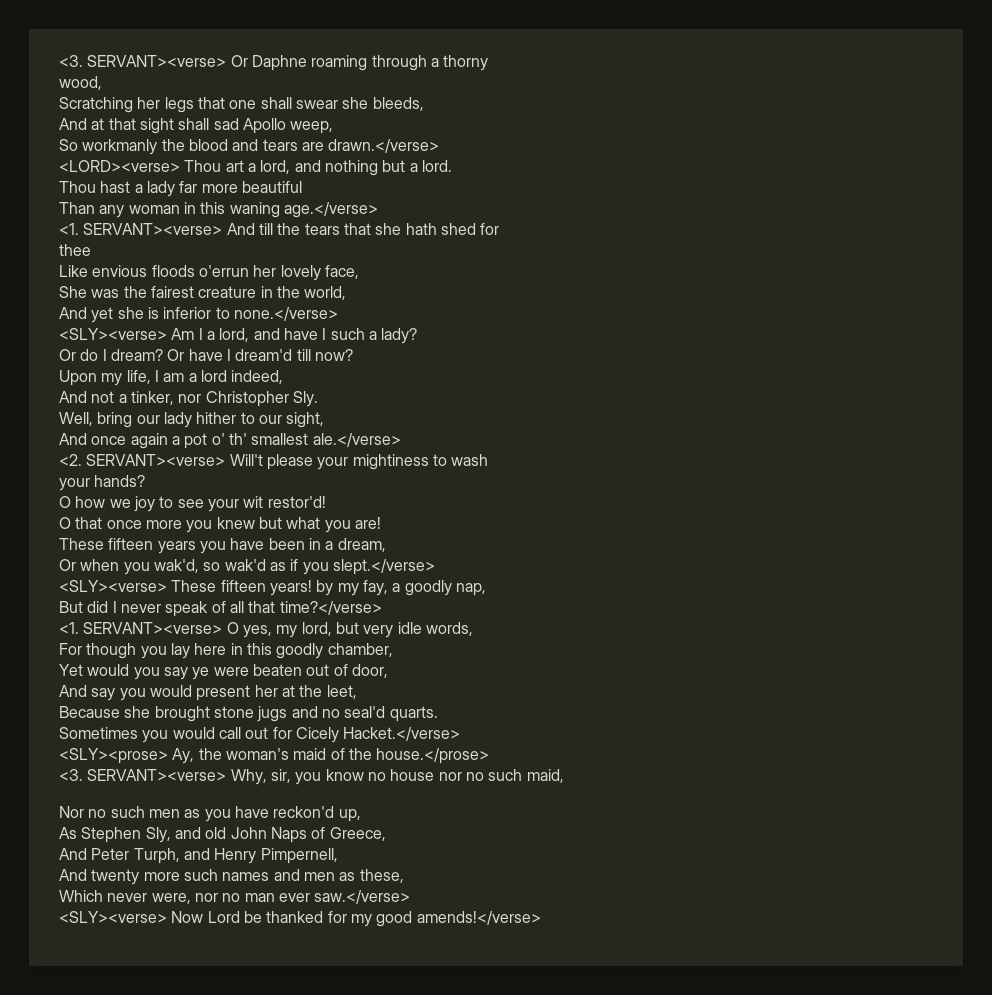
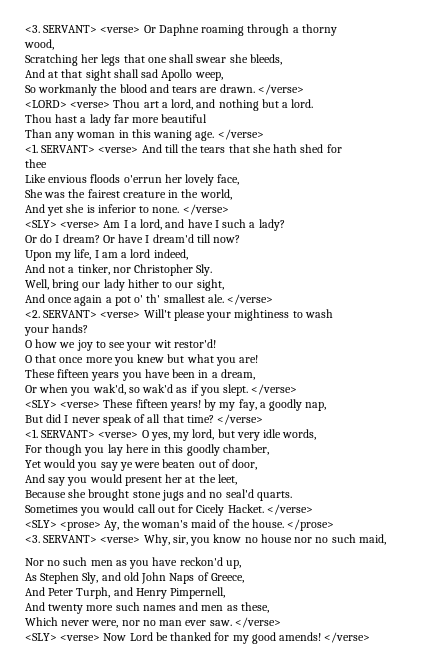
- <3. SERVANT><verse> Or Daphne roaming through a thorny
+ <3. SERVANT> <verse> Or Daphne roaming through a thorny
- So workmanly the blood and tears are drawn.</verse>
- <LORD><verse> Thou art a lord, and nothing but a lord.
+ So workmanly the blood and tears are drawn. </verse>
+ <LORD> <verse> Thou art a lord, and nothing but a lord.
- Than any woman in this waning age.</verse>
- <1. SERVANT><verse> And till the tears that she hath shed for
+ Than any woman in this waning age. </verse>
+ <1. SERVANT> <verse> And till the tears that she hath shed for
- And yet she is inferior to none.</verse>
- <SLY><verse> Am I a lord, and have I such a lady?
+ And yet she is inferior to none. </verse>
+ <SLY> <verse> Am I a lord, and have I such a lady?
- And once again a pot o' th' smallest ale.</verse>
+ And once again a pot o' th' smallest ale. </verse>
- SERVANT><verse> Will't please your mightiness to wash
+ SERVANT> <verse> Will't please your mightiness to wash
- Or when you wak'd, so wak'd as if you slept.</verse>
- <SLY><verse> These fifteen years! by my fay, a goodly nap,
+ Or when you wak'd, so wak'd as if you slept. </verse>
+ <SLY> <verse> These fifteen years! by my fay, a goodly nap,
- But did I never speak of all that time?</verse>
- <1. SERVANT><verse> O yes, my lord, but very idle words,
+ But did I never speak of all that time? </verse>
+ <1. SERVANT> <verse> O yes, my lord, but very idle words,
- Sometimes you would call out for Cicely Hacket.</verse>
- <SLY><prose> Ay, the woman's maid of the house.</prose>
- <3. SERVANT><verse> Why, sir, you know no house nor no such maid,
+ Sometimes you would call out for Cicely Hacket. </verse>
+ <SLY> <prose> Ay, the woman's maid of the house. </prose>
+ <3. SERVANT> <verse> Why, sir, you know no house nor no such maid,
- Which never were, nor no man ever saw.</verse>
- <SLY><verse> Now Lord be thanked for my good amends!</verse>
+ Which never were, nor no man ever saw. </verse>
+ <SLY> <verse> Now Lord be thanked for my good amends! </verse>

